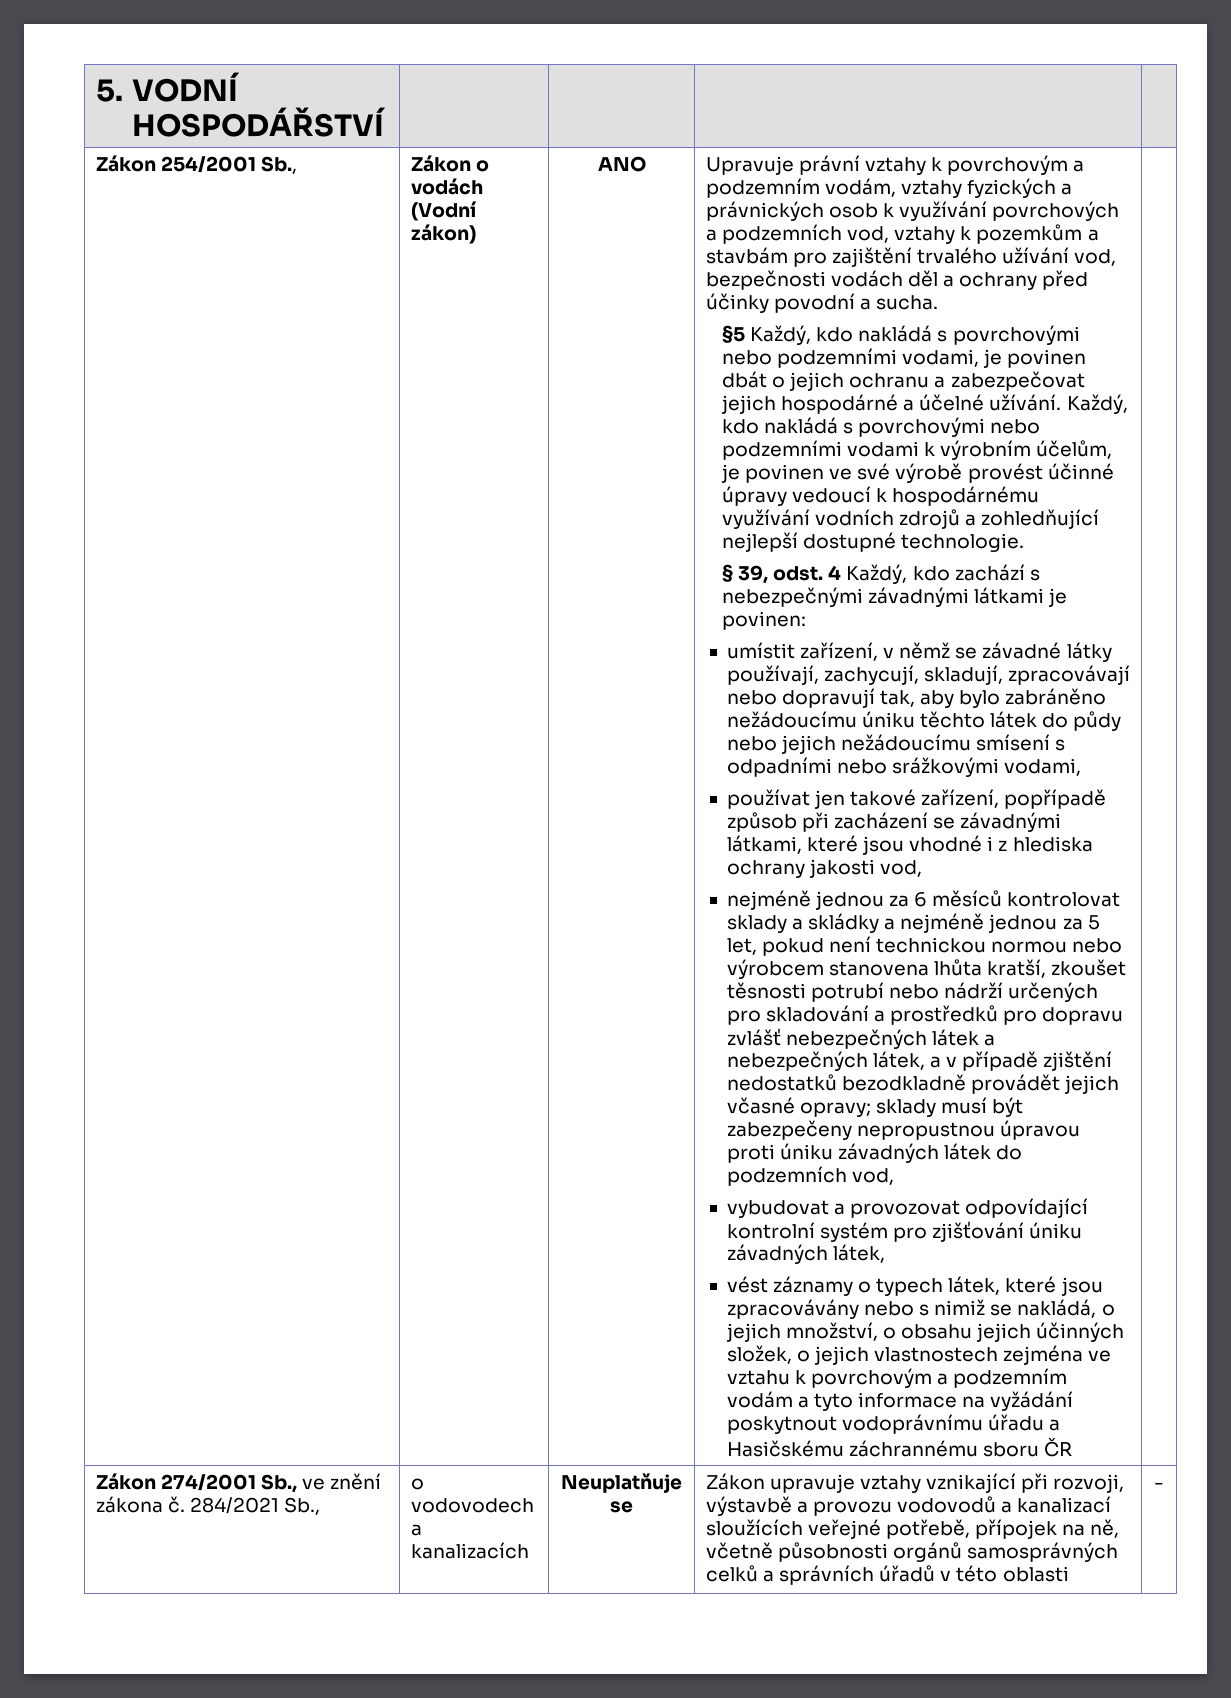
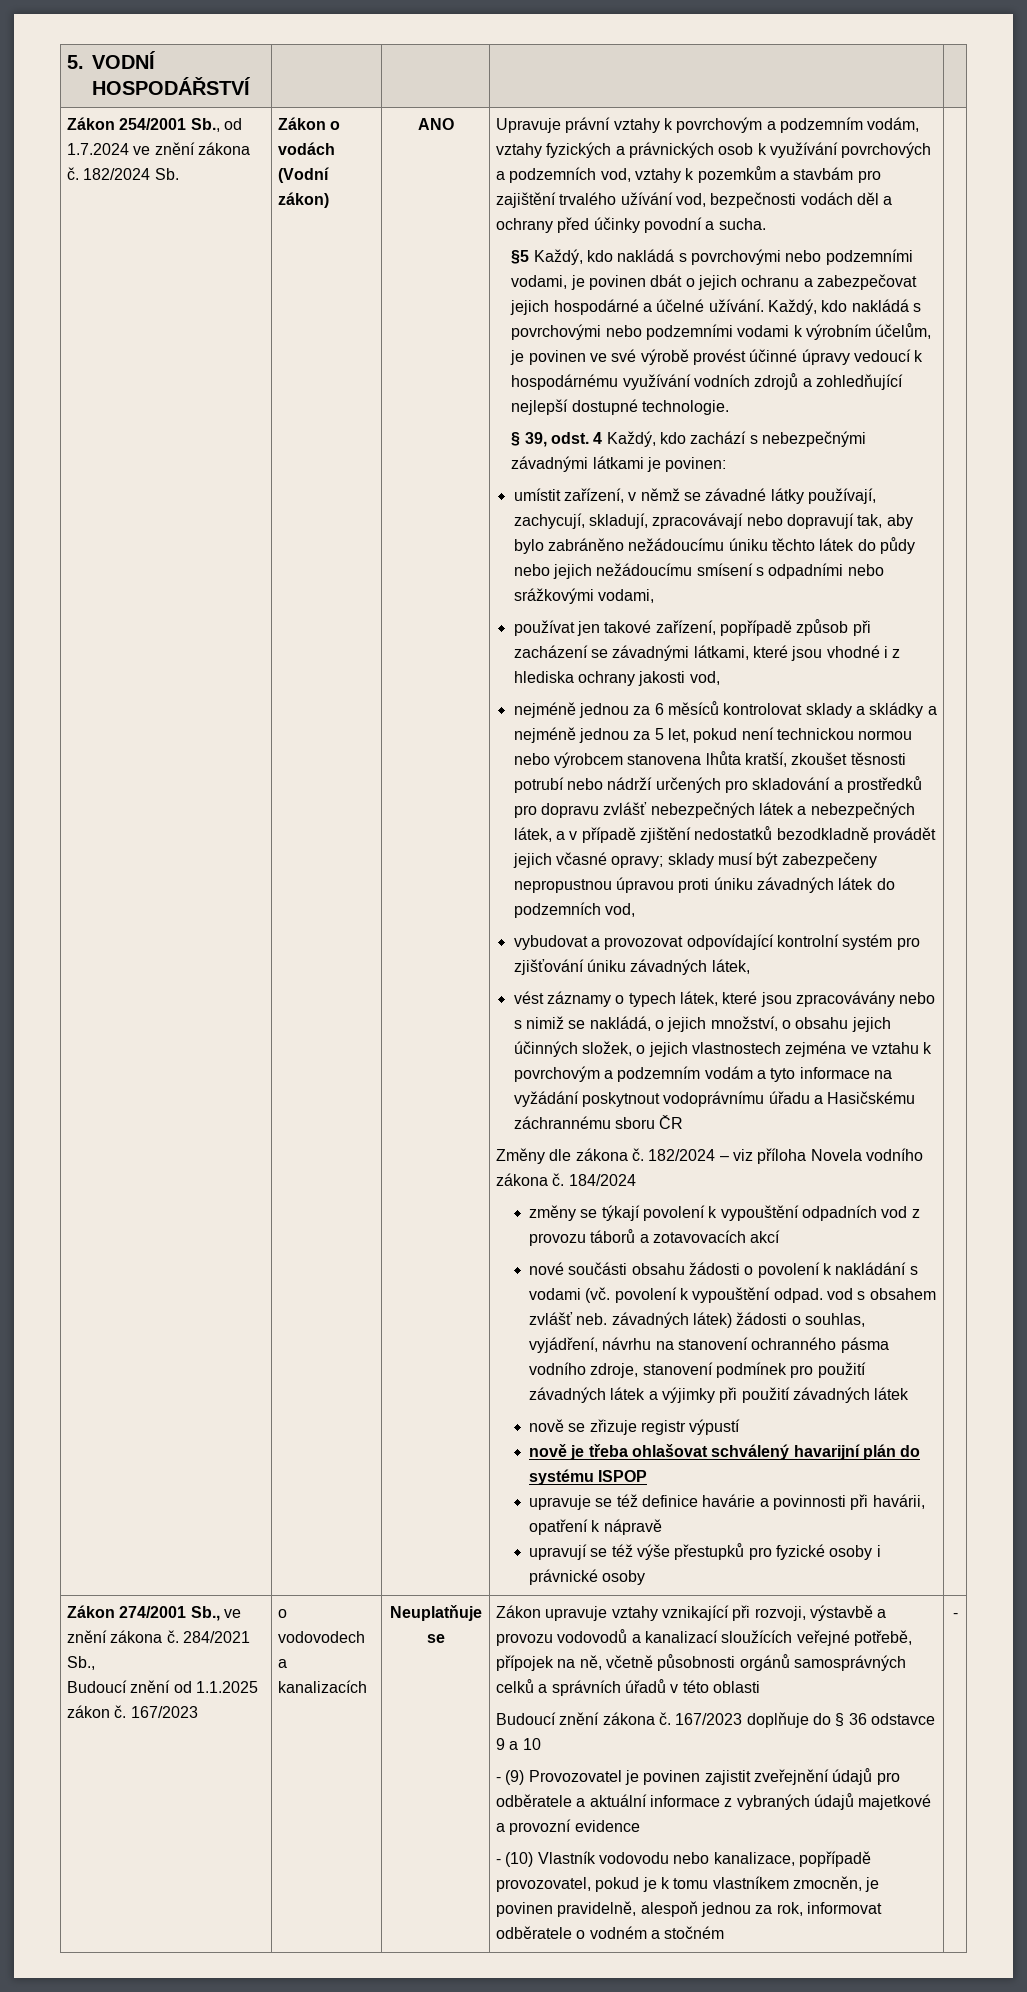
- Zákon 254/2001 Sb.,
+ Zákon 254/2001 Sb., od 1.7.2024 ve znění zákona č. 182/2024 Sb.
+ Změny dle zákona č. 182/2024 – viz příloha Novela vodního zákona č. 184/2024
+ změny se týkají povolení k vypouštění odpadních vod z provozu táborů a zotavovacích akcí
+ nové součásti obsahu žádosti o povolení k nakládání s vodami (vč. povolení k vypouštění odpad. vod s obsahem zvlášť neb. závadných látek) žádosti o souhlas, vyjádření, návrhu na stanovení ochranného pásma vodního zdroje, stanovení podmínek pro použití závadných látek a výjimky při použití závadných látek
+ nově se zřizuje registr výpustí
+ nově je třeba ohlašovat schválený havarijní plán do systému ISPOP
+ upravuje se též definice havárie a povinnosti při havárii, opatření k nápravě
+ upravují se též výše přestupků pro fyzické osoby i právnické osoby
+ Budoucí znění od 1.1.2025 zákon č. 167/2023
+ Budoucí znění zákona č. 167/2023 doplňuje do § 36 odstavce 9 a 10
+ - (9) Provozovatel je povinen zajistit zveřejnění údajů pro odběratele a aktuální informace z vybraných údajů majetkové a provozní evidence
+ - (10) Vlastník vodovodu nebo kanalizace, popřípadě provozovatel, pokud je k tomu vlastníkem zmocněn, je povinen pravidelně, alespoň jednou za rok, informovat odběratele o vodném a stočném

